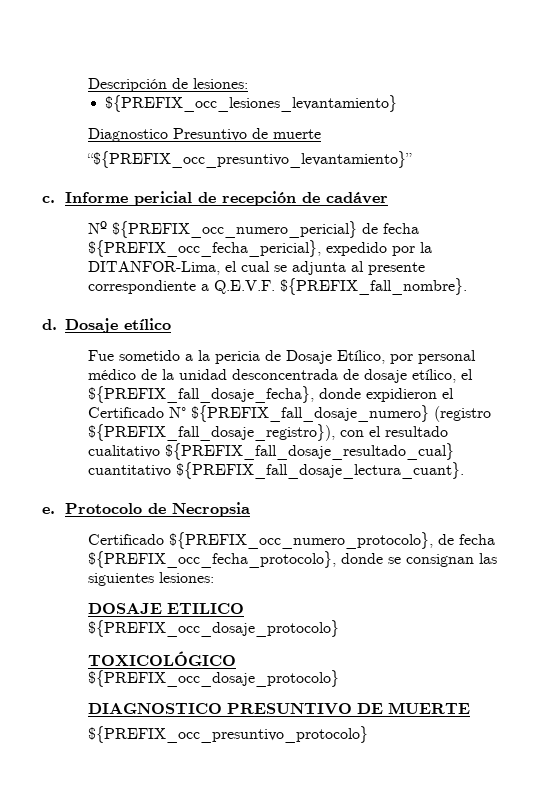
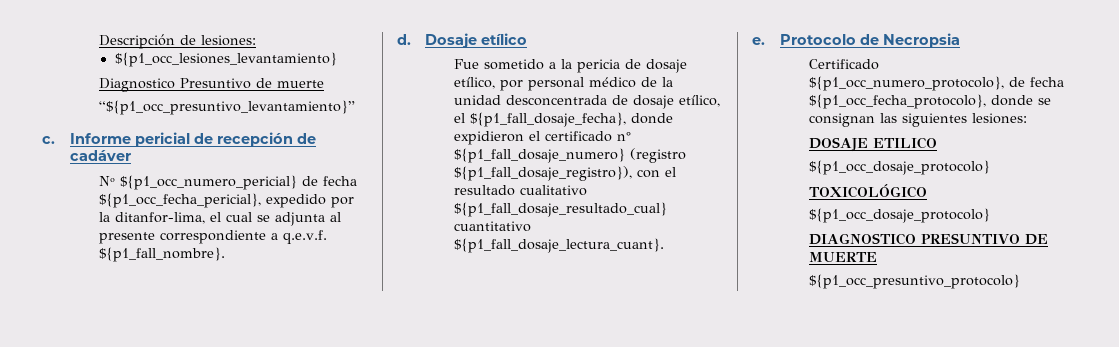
- ${PREFIX_occ_lesiones_levantamiento}
+ ${p1_occ_lesiones_levantamiento}
- “${PREFIX_occ_presuntivo_levantamiento}”
+ “${p1_occ_presuntivo_levantamiento}”
- Nº ${PREFIX_occ_numero_pericial} de fecha ${PREFIX_occ_fecha_pericial}, expedido por la DITANFOR-Lima, el cual se adjunta al presente correspondiente a Q.E.V.F. ${PREFIX_fall_nombre}.
+ Nº ${p1_occ_numero_pericial} de fecha ${p1_occ_fecha_pericial}, expedido por la ditanfor-lima, el cual se adjunta al presente correspondiente a q.e.v.f. ${p1_fall_nombre}.
- Fue sometido a la pericia de Dosaje Etílico, por personal médico de la unidad desconcentrada de dosaje etílico, el ${PREFIX_fall_dosaje_fecha}, donde expidieron el Certificado N° ${PREFIX_fall_dosaje_numero} (registro ${PREFIX_fall_dosaje_registro}), con el resultado cualitativo ${PREFIX_fall_dosaje_resultado_cual} cuantitativo ${PREFIX_fall_dosaje_lectura_cuant}.
+ Fue sometido a la pericia de dosaje etílico, por personal médico de la unidad desconcentrada de dosaje etílico, el ${p1_fall_dosaje_fecha}, donde expidieron el certificado n° ${p1_fall_dosaje_numero} (registro ${p1_fall_dosaje_registro}), con el resultado cualitativo ${p1_fall_dosaje_resultado_cual} cuantitativo ${p1_fall_dosaje_lectura_cuant}.
- Certificado ${PREFIX_occ_numero_protocolo}, de fecha ${PREFIX_occ_fecha_protocolo}, donde se consignan las siguientes lesiones:
+ Certificado ${p1_occ_numero_protocolo}, de fecha ${p1_occ_fecha_protocolo}, donde se consignan las siguientes lesiones:
  DOSAJE ETILICO
- ${PREFIX_occ_dosaje_protocolo}
+ ${p1_occ_dosaje_protocolo}
  TOXICOLÓGICO
- ${PREFIX_occ_dosaje_protocolo}
+ ${p1_occ_dosaje_protocolo}
- ${PREFIX_occ_presuntivo_protocolo}
+ ${p1_occ_presuntivo_protocolo}

